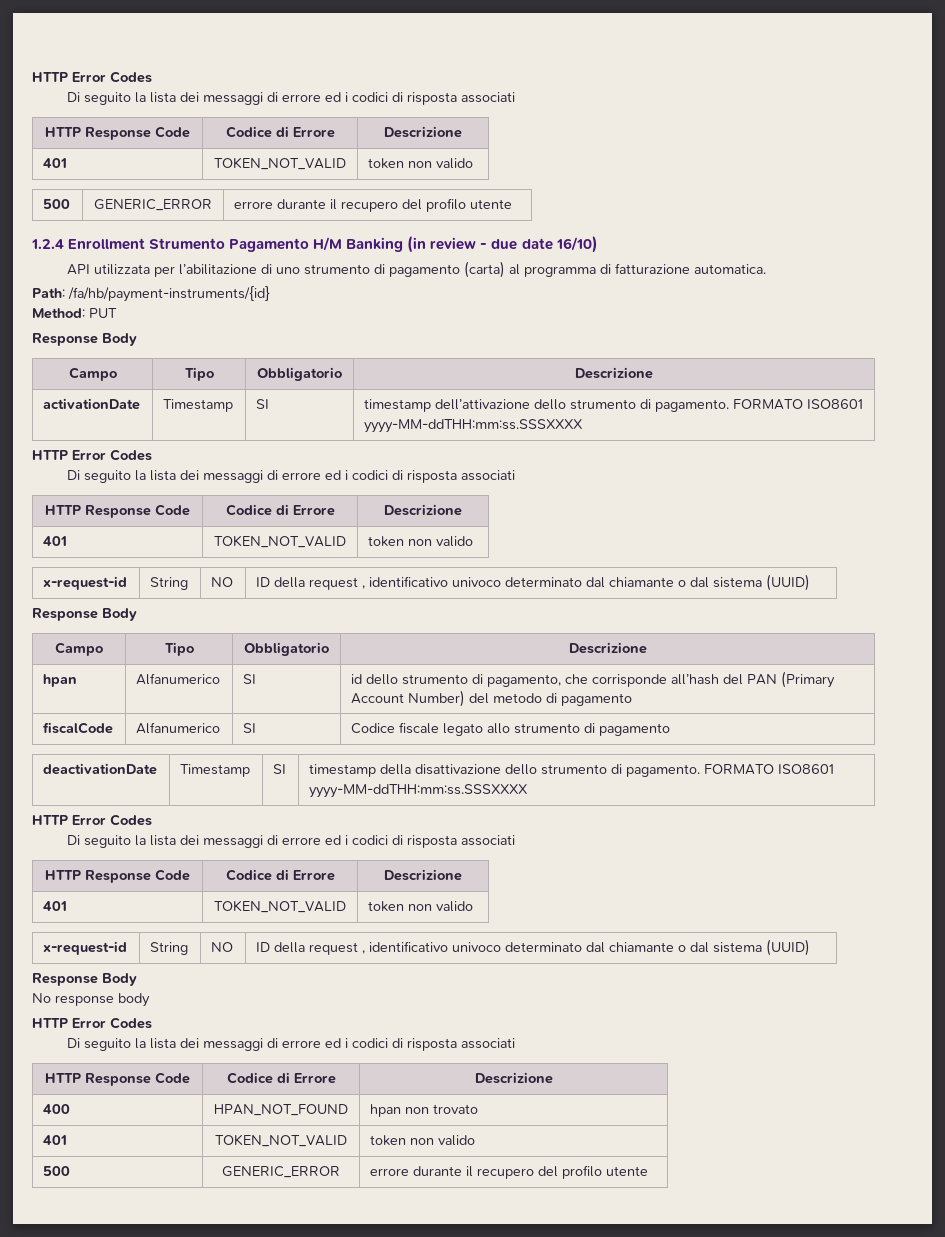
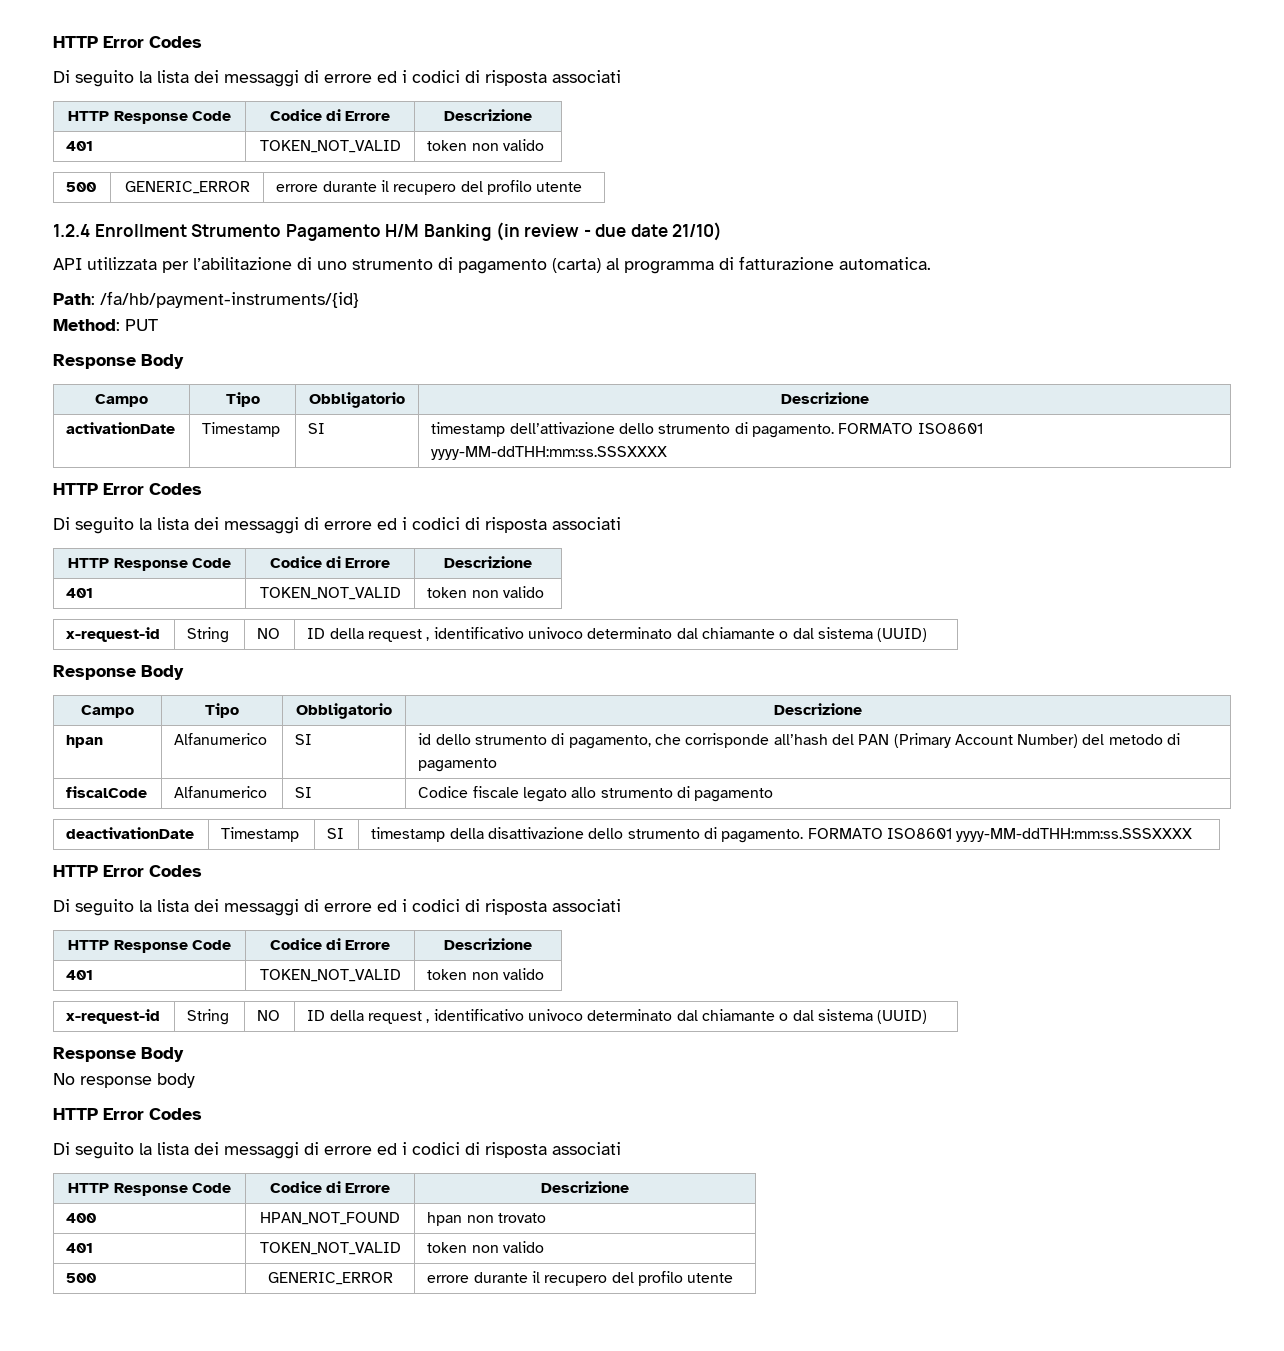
- 1.2.4 Enrollment Strumento Pagamento H/M Banking (in review - due date 16/10)
+ 1.2.4 Enrollment Strumento Pagamento H/M Banking (in review - due date 21/10)

